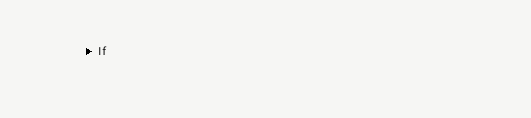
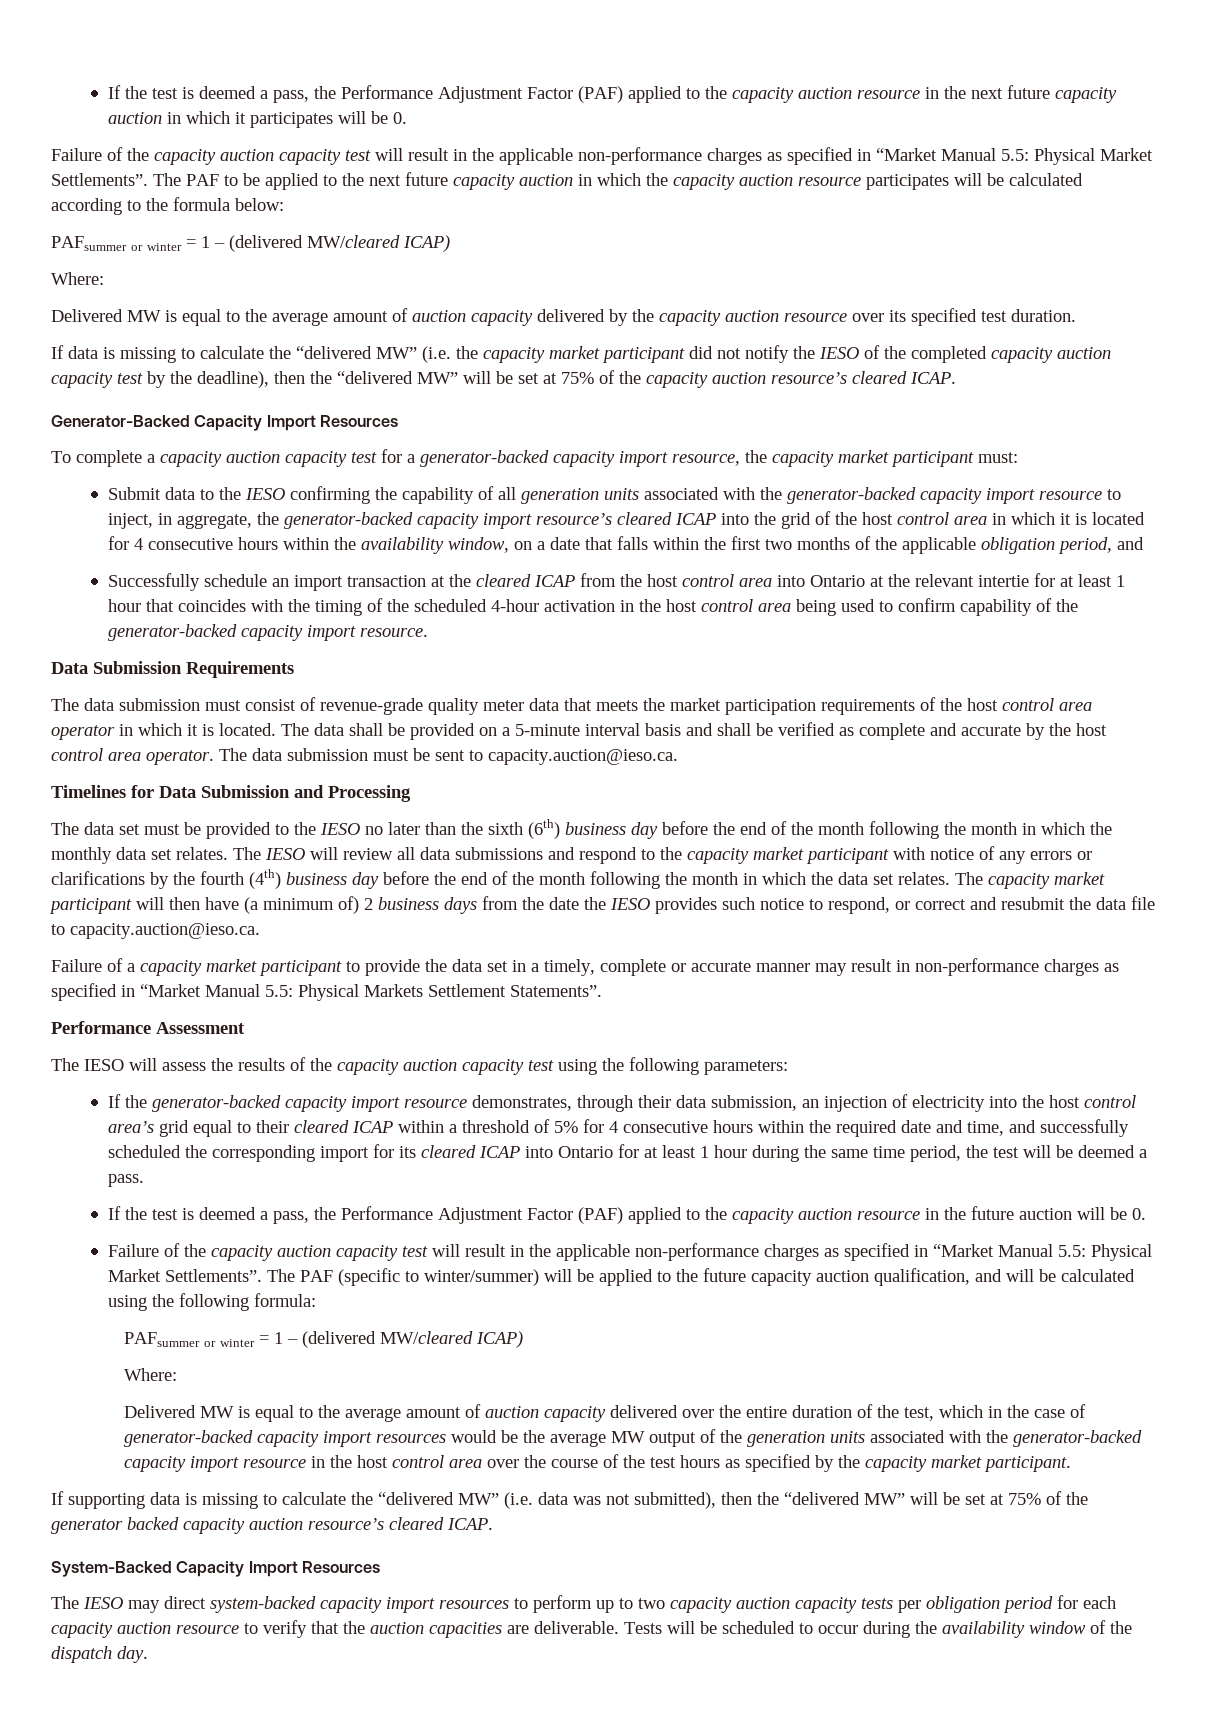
- If
+ If the test is deemed a pass, the Performance Adjustment Factor (PAF) applied to the capacity auction resource in the next future capacity auction in which it participates will be 0.
+ Failure of the capacity auction capacity test will result in the applicable non-performance charges as specified in “Market Manual 5.5: Physical Market Settlements”. The PAF to be applied to the next future capacity auction in which the capacity auction resource participates will be calculated according to the formula below:
+ PAFsummer or winter = 1 – (delivered MW/cleared ICAP)
+ Where:
+ Delivered MW is equal to the average amount of auction capacity delivered by the capacity auction resource over its specified test duration.
+ If data is missing to calculate the “delivered MW” (i.e. the capacity market participant did not notify the IESO of the completed capacity auction capacity test by the deadline), then the “delivered MW” will be set at 75% of the capacity auction resource’s cleared ICAP.
+ Generator-Backed Capacity Import Resources
+ To complete a capacity auction capacity test for a generator-backed capacity import resource, the capacity market participant must:
+ Submit data to the IESO confirming the capability of all generation units associated with the generator-backed capacity import resource to inject, in aggregate, the generator-backed capacity import resource’s cleared ICAP into the grid of the host control area in which it is located for 4 consecutive hours within the availability window, on a date that falls within the first two months of the applicable obligation period, and
+ Successfully schedule an import transaction at the cleared ICAP from the host control area into Ontario at the relevant intertie for at least 1 hour that coincides with the timing of the scheduled 4-hour activation in the host control area being used to confirm capability of the generator-backed capacity import resource.
+ Data Submission Requirements
+ The data submission must consist of revenue-grade quality meter data that meets the market participation requirements of the host control area operator in which it is located. The data shall be provided on a 5-minute interval basis and shall be verified as complete and accurate by the host control area operator. The data submission must be sent to capacity.auction@ieso.ca.
+ Timelines for Data Submission and Processing
+ The data set must be provided to the IESO no later than the sixth (6th) business day before the end of the month following the month in which the monthly data set relates. The IESO will review all data submissions and respond to the capacity market participant with notice of any errors or clarifications by the fourth (4th) business day before the end of the month following the month in which the data set relates. The capacity market participant will then have (a minimum of) 2 business days from the date the IESO provides such notice to respond, or correct and resubmit the data file to capacity.auction@ieso.ca.
+ Failure of a capacity market participant to provide the data set in a timely, complete or accurate manner may result in non-performance charges as specified in “Market Manual 5.5: Physical Markets Settlement Statements”.
+ Performance Assessment
+ The IESO will assess the results of the capacity auction capacity test using the following parameters:
+ If the generator-backed capacity import resource demonstrates, through their data submission, an injection of electricity into the host control area’s grid equal to their cleared ICAP within a threshold of 5% for 4 consecutive hours within the required date and time, and successfully scheduled the corresponding import for its cleared ICAP into Ontario for at least 1 hour during the same time period, the test will be deemed a pass.
+ If the test is deemed a pass, the Performance Adjustment Factor (PAF) applied to the capacity auction resource in the future auction will be 0.
+ Failure of the capacity auction capacity test will result in the applicable non-performance charges as specified in “Market Manual 5.5: Physical Market Settlements”. The PAF (specific to winter/summer) will be applied to the future capacity auction qualification, and will be calculated using the following formula:
+ PAFsummer or winter = 1 – (delivered MW/cleared ICAP)
+ Where:
+ Delivered MW is equal to the average amount of auction capacity delivered over the entire duration of the test, which in the case of generator-backed capacity import resources would be the average MW output of the generation units associated with the generator-backed capacity import resource in the host control area over the course of the test hours as specified by the capacity market participant.
+ If supporting data is missing to calculate the “delivered MW” (i.e. data was not submitted), then the “delivered MW” will be set at 75% of the generator backed capacity auction resource’s cleared ICAP.
+ System-Backed Capacity Import Resources
+ The IESO may direct system-backed capacity import resources to perform up to two capacity auction capacity tests per obligation period for each capacity auction resource to verify that the auction capacities are deliverable. Tests will be scheduled to occur during the availability window of the dispatch day.

